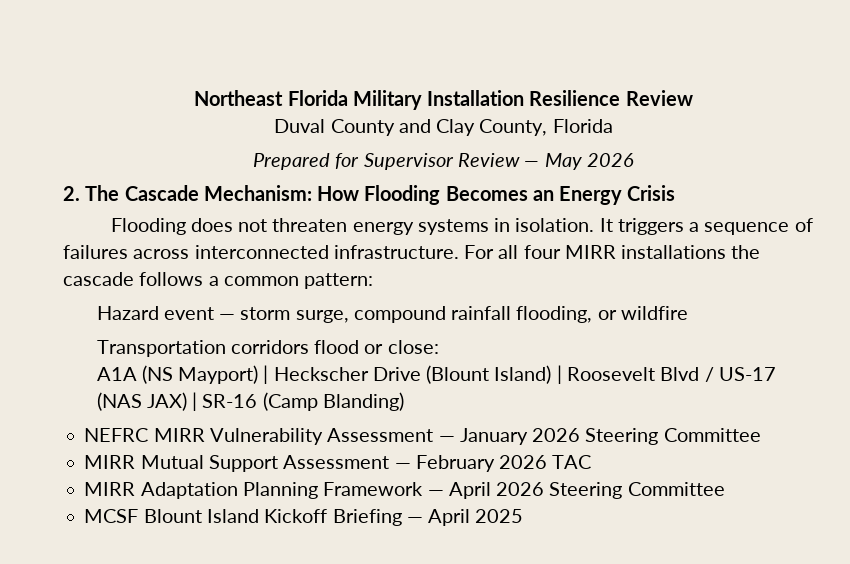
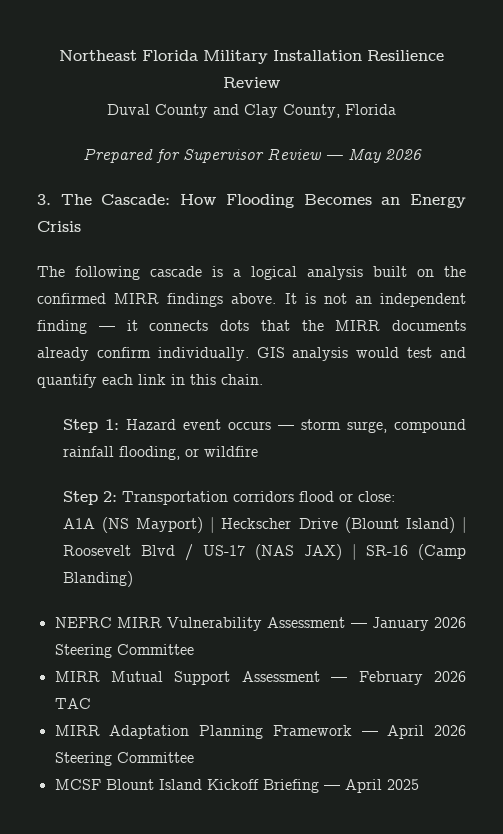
- 2. The Cascade Mechanism: How Flooding Becomes an Energy Crisis
+ 3. The Cascade: How Flooding Becomes an Energy Crisis
- Flooding does not threaten energy systems in isolation. It triggers a sequence of failures across interconnected infrastructure. For all four MIRR installations the cascade follows a common pattern:
- Hazard event — storm surge, compound rainfall flooding, or wildfire
+ The following cascade is a logical analysis built on the confirmed MIRR findings above. It is not an independent finding — it connects dots that the MIRR documents already confirm individually. GIS analysis would test and quantify each link in this chain.
+ Step 1: Hazard event occurs — storm surge, compound rainfall flooding, or wildfire
- Transportation corridors flood or close:
+ Step 2: Transportation corridors flood or close:

